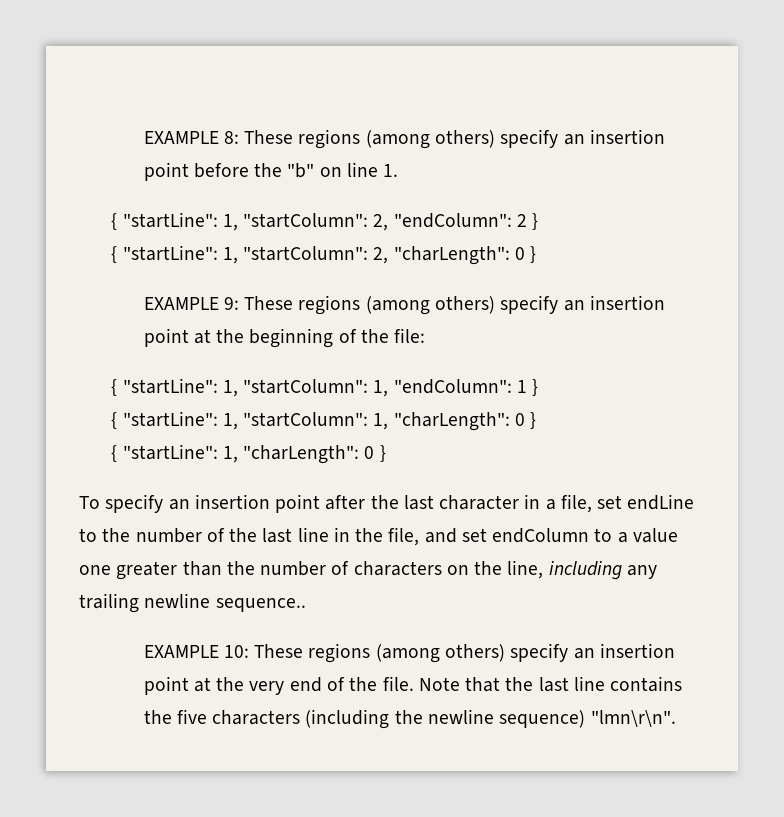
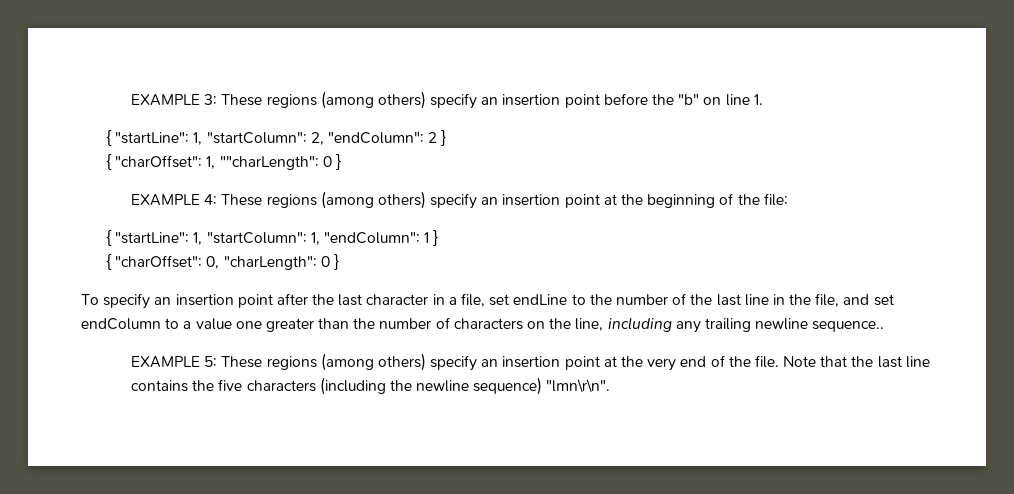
- EXAMPLE 8: These regions (among others) specify an insertion point before the "b" on line 1.
+ EXAMPLE 3: These regions (among others) specify an insertion point before the "b" on line 1.
- { "startLine": 1, "startColumn": 2, "charLength": 0 }
+ { "charOffset": 1, ""charLength": 0 }
- EXAMPLE 9: These regions (among others) specify an insertion point at the beginning of the file:
+ EXAMPLE 4: These regions (among others) specify an insertion point at the beginning of the file:
- { "startLine": 1, "startColumn": 1, "charLength": 0 }
- { "startLine": 1, "charLength": 0 }
+ { "charOffset": 0, "charLength": 0 }
- EXAMPLE 10: These regions (among others) specify an insertion point at the very end of the file.
+ EXAMPLE 5: These regions (among others) specify an insertion point at the very end of the file.

